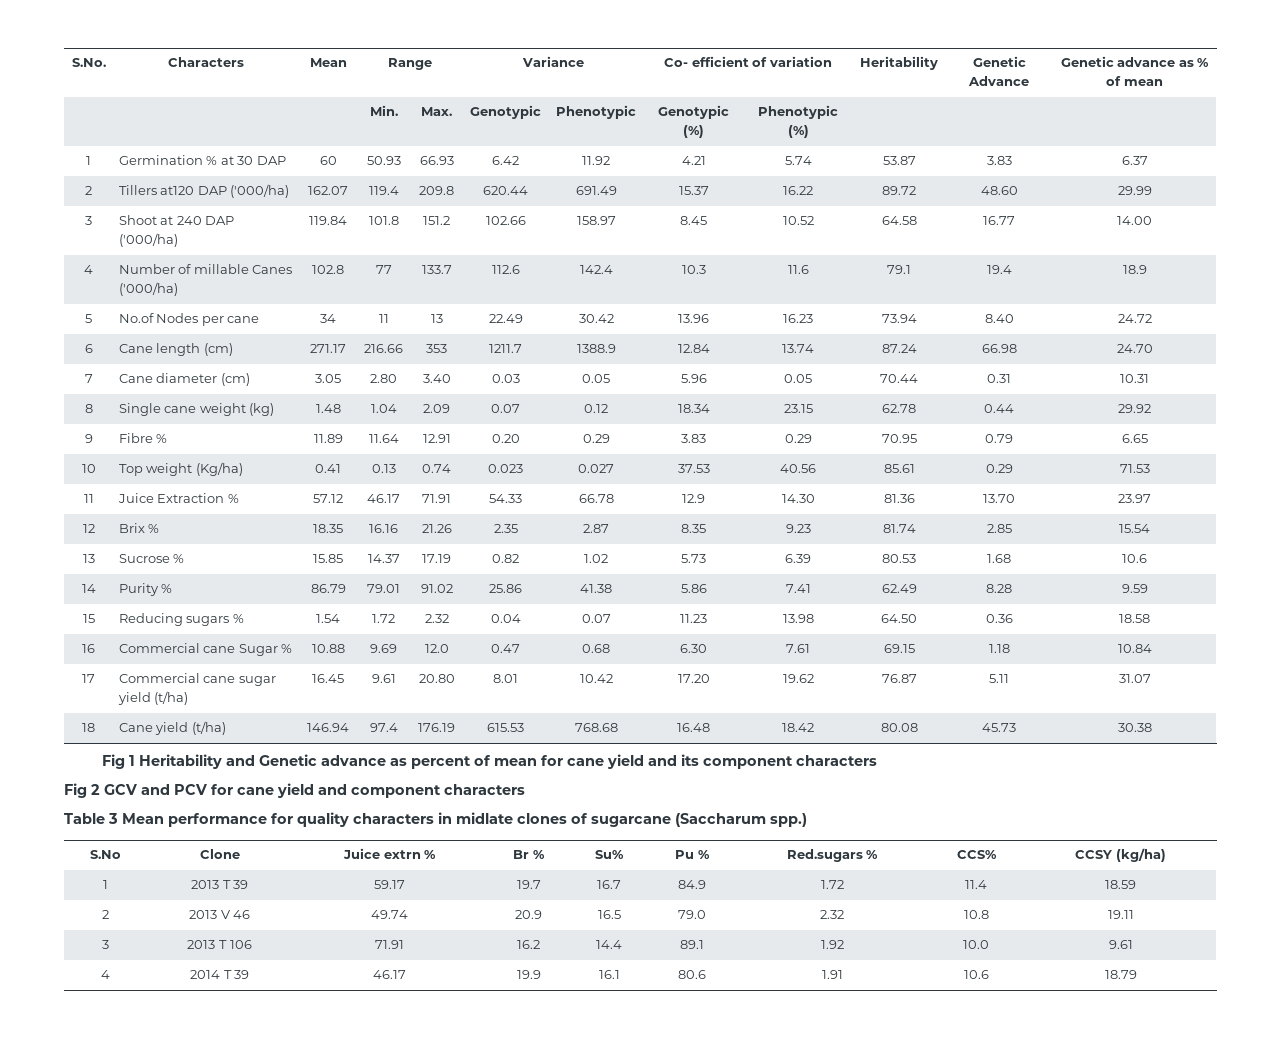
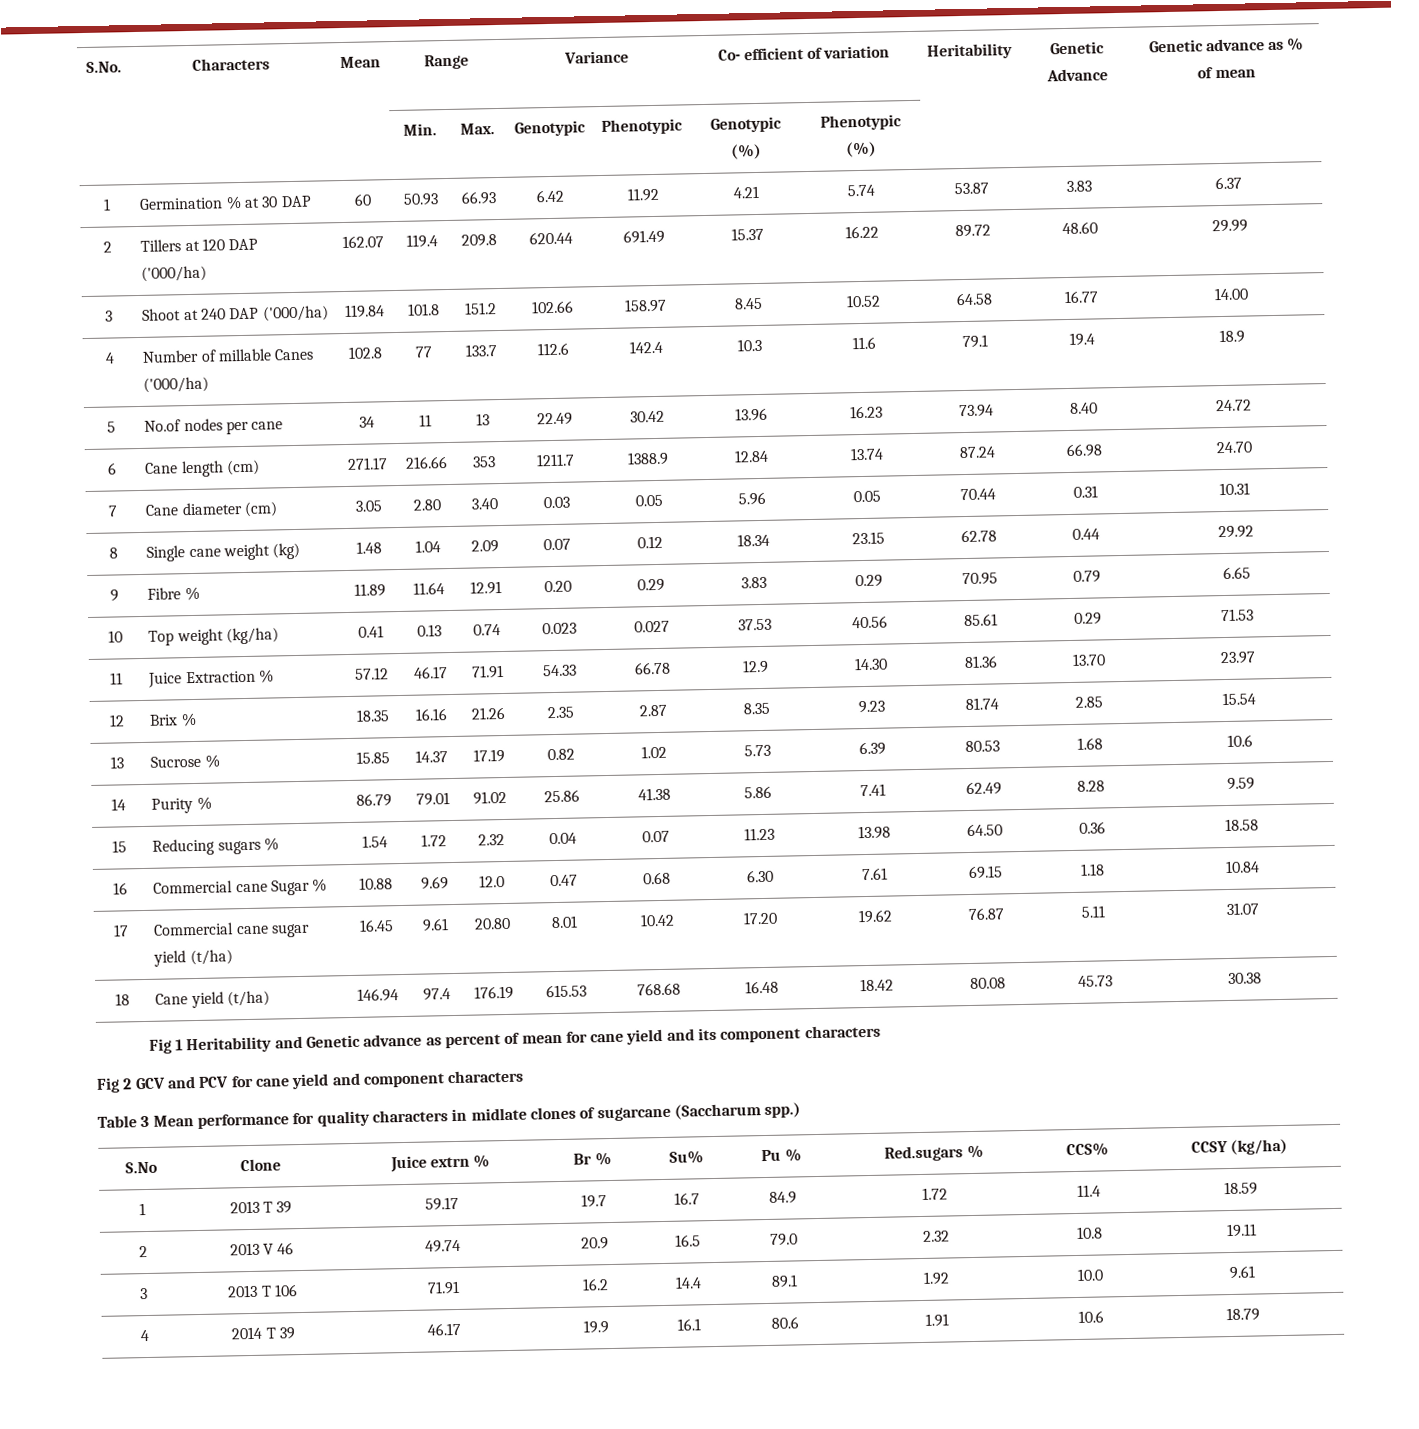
- 2 | Tillers at120 DAP ('000/ha) | 162.07 | 119.4 | 209.8 | 620.44 | 691.49 | 15.37 | 16.22 | 89.72 | 48.60 | 29.99
+ 2 | Tillers at 120 DAP ('000/ha) | 162.07 | 119.4 | 209.8 | 620.44 | 691.49 | 15.37 | 16.22 | 89.72 | 48.60 | 29.99
- 5 | No.of Nodes per cane | 34 | 11 | 13 | 22.49 | 30.42 | 13.96 | 16.23 | 73.94 | 8.40 | 24.72
+ 5 | No.of nodes per cane | 34 | 11 | 13 | 22.49 | 30.42 | 13.96 | 16.23 | 73.94 | 8.40 | 24.72
- 10 | Top weight (Kg/ha) | 0.41 | 0.13 | 0.74 | 0.023 | 0.027 | 37.53 | 40.56 | 85.61 | 0.29 | 71.53
+ 10 | Top weight (kg/ha) | 0.41 | 0.13 | 0.74 | 0.023 | 0.027 | 37.53 | 40.56 | 85.61 | 0.29 | 71.53

